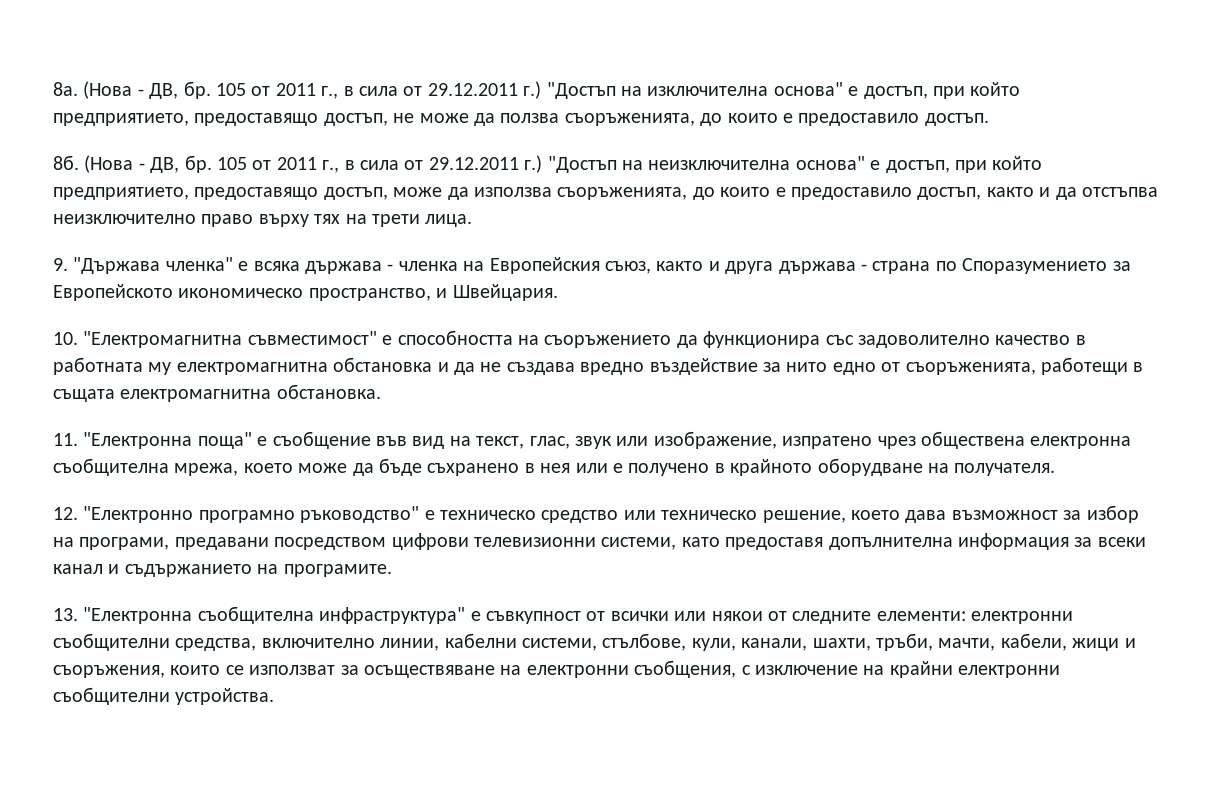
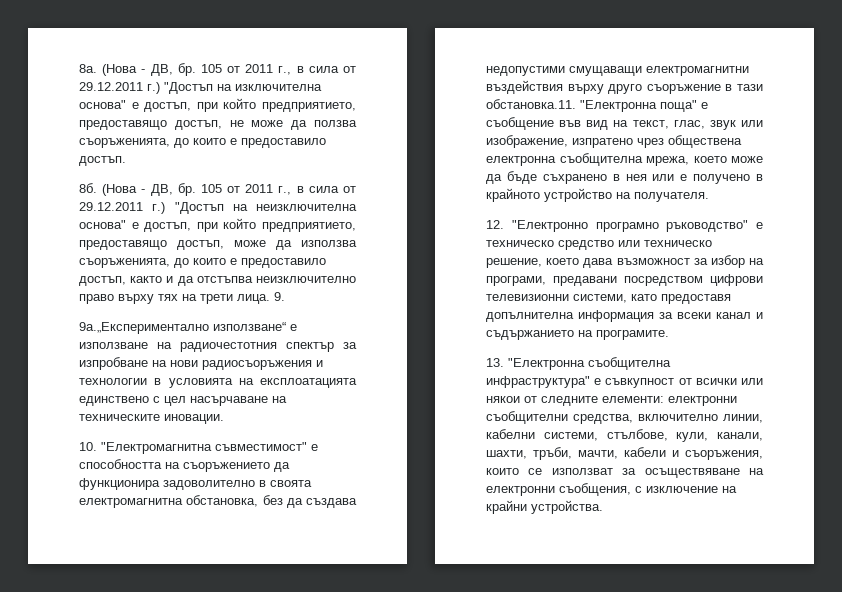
- 105 от 2011 г., в сила от 29.12.2011 г.) "Достъп на неизключителна основа" е достъп, при който предприятието, предоставящо достъп, може да използва съоръженията, до които е предоставило достъп, както и да отстъпва неизключително право върху тях на трети лица.
- 9. "Държава членка" е всяка държава - членка на Европейския съюз, както и друга държава - страна по Споразумението за Европейското икономическо пространство, и Швейцария.
+ 105 от 2011 г., в сила от 29.12.2011 г.) "Достъп на неизключителна основа" е достъп, при който предприятието, предоставящо достъп, може да използва съоръженията, до които е предоставило достъп, както и да отстъпва неизключително право върху тях на трети лица. 9.
+ 9а.„Експериментално използване“ е използване на радиочестотния спектър за изпробване на нови радиосъоръжения и технологии в условията на експлоатацията единствено с цел насърчаване на техническите иновации.
- 10. "Електромагнитна съвместимост" е способността на съоръжението да функционира със задоволително качество в работната му електромагнитна обстановка и да не създава вредно въздействие за нито едно от съоръженията, работещи в същата електромагнитна обстановка.
- 11. "Електронна поща" е съобщение във вид на текст, глас, звук или изображение, изпратено чрез обществена електронна съобщителна мрежа, което може да бъде съхранено в нея или е получено в крайното оборудване на получателя.
+ 10. "Електромагнитна съвместимост" е способността на съоръжението да функционира задоволително в своята електромагнитна обстановка, без да създава недопустими смущаващи електромагнитни въздействия върху друго съоръжение в тази обстановка.11. "Електронна поща" е съобщение във вид на текст, глас, звук или изображение, изпратено чрез обществена електронна съобщителна мрежа, което може да бъде съхранено в нея или е получено в крайното устройство на получателя.
- 13. "Електронна съобщителна инфраструктура" е съвкупност от всички или някои от следните елементи: електронни съобщителни средства, включително линии, кабелни системи, стълбове, кули, канали, шахти, тръби, мачти, кабели, жици и съоръжения, които се използват за осъществяване на електронни съобщения, с изключение на крайни електронни съобщителни устройства.
+ 13. "Електронна съобщителна инфраструктура" е съвкупност от всички или някои от следните елементи: електронни съобщителни средства, включително линии, кабелни системи, стълбове, кули, канали, шахти, тръби, мачти, кабели и съоръжения, които се използват за осъществяване на електронни съобщения, с изключение на крайни устройства.

